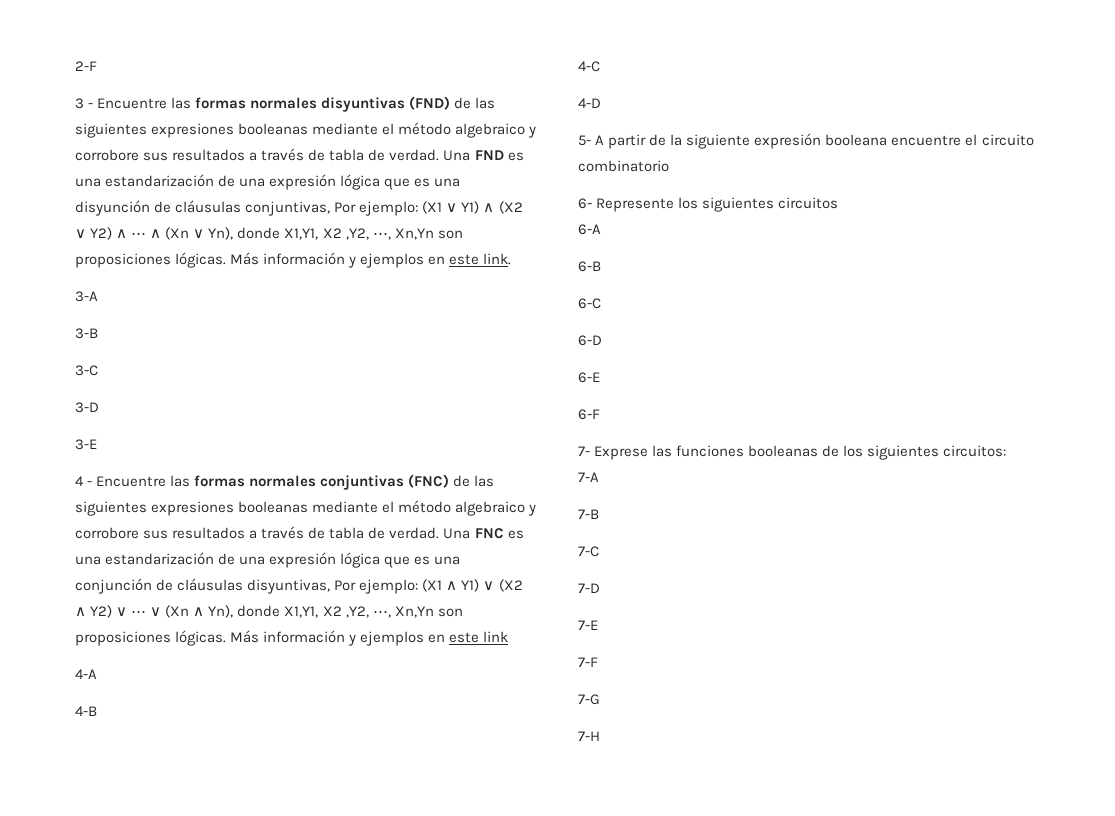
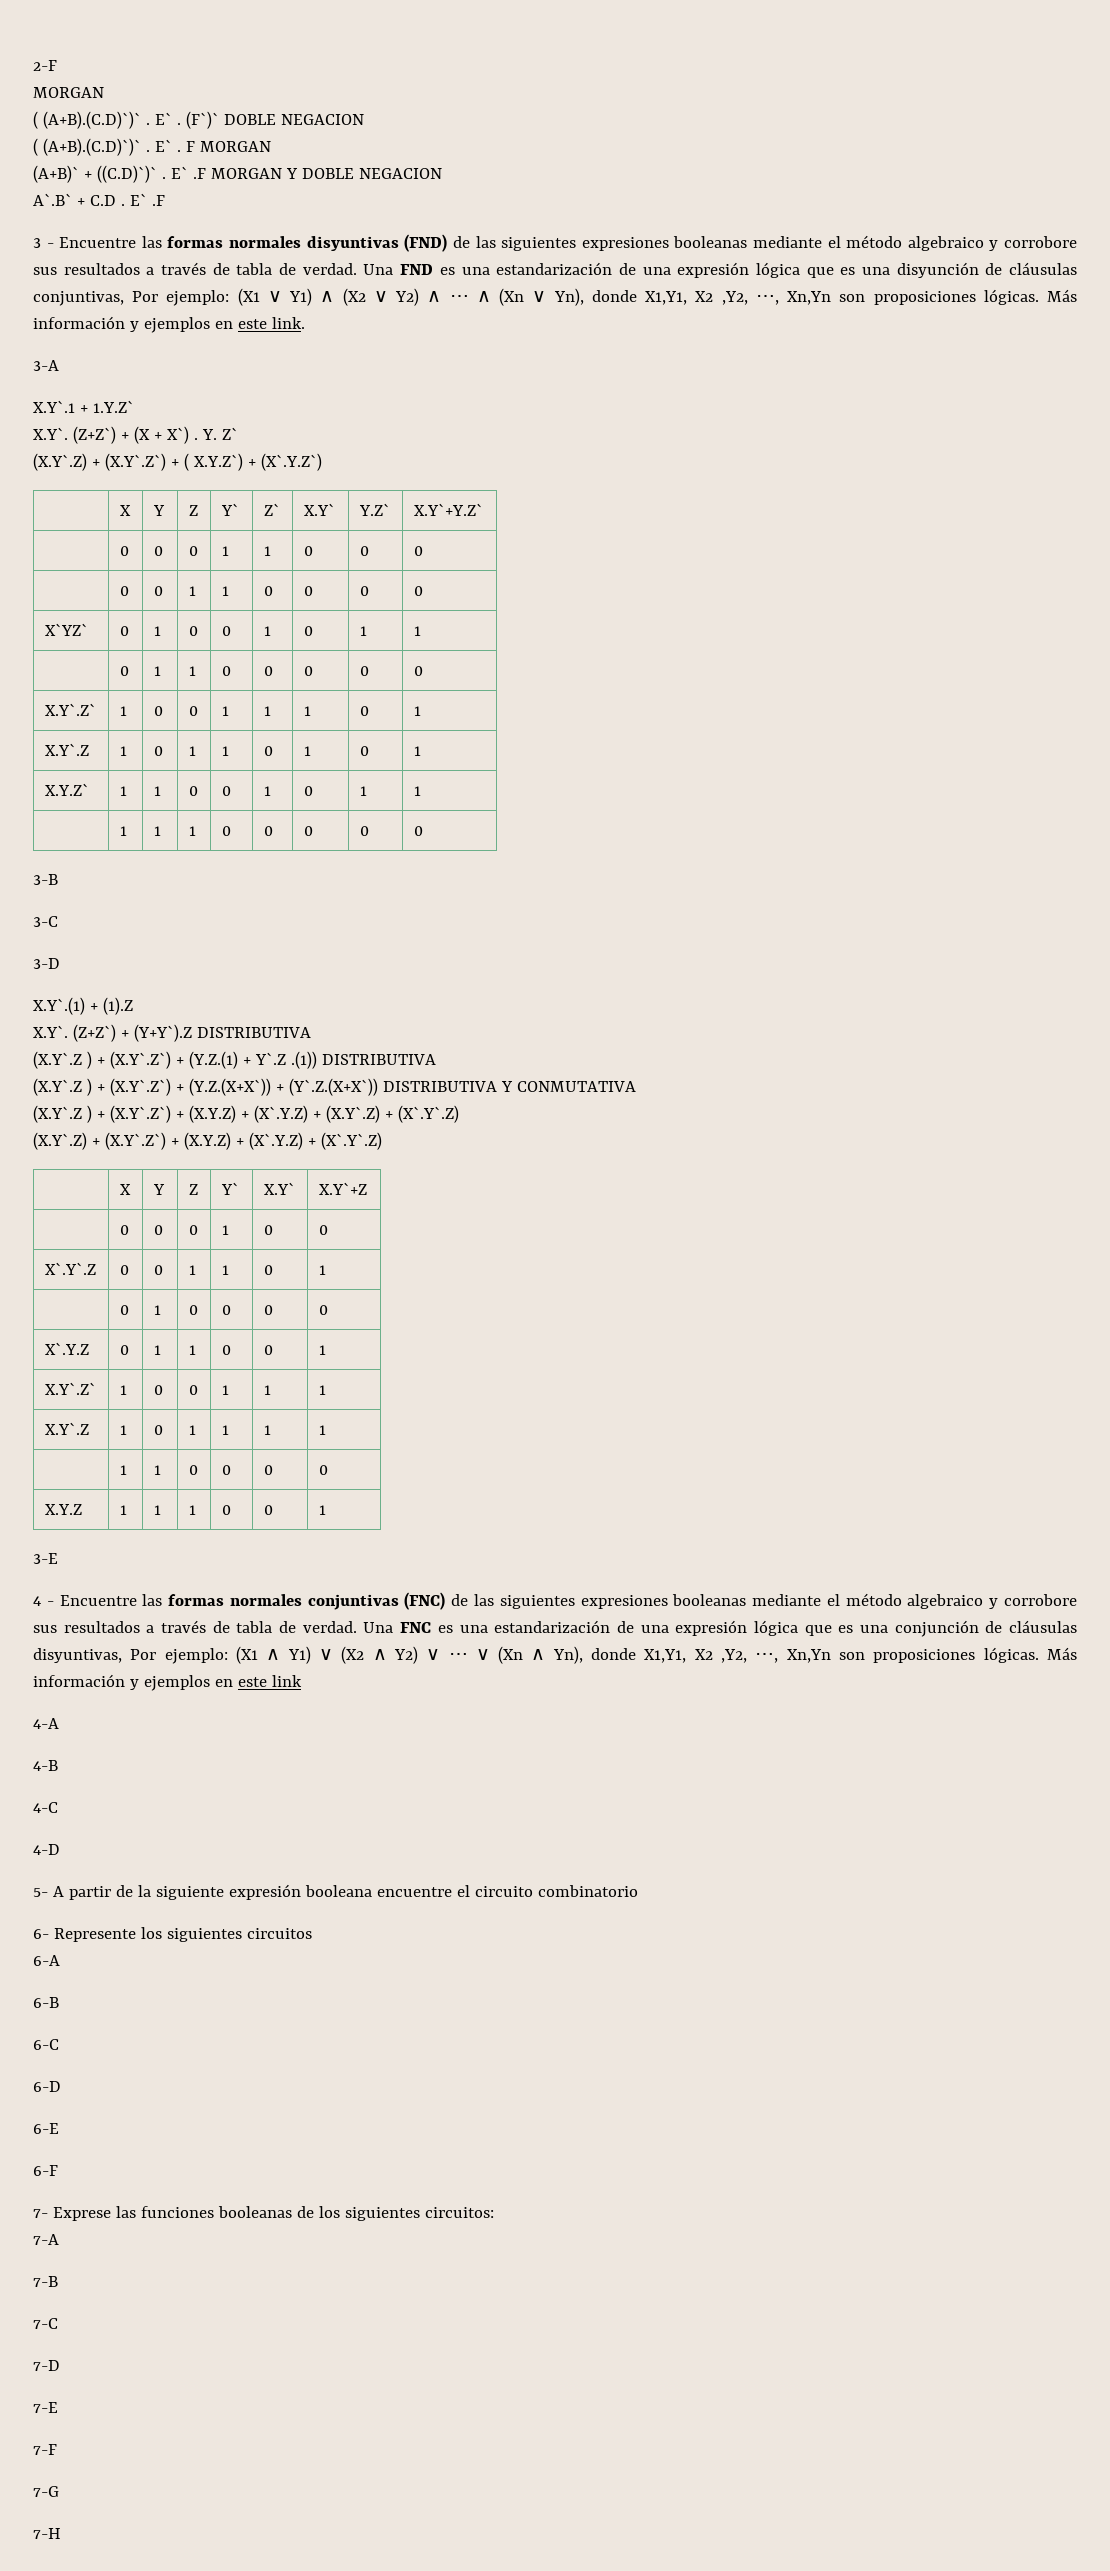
  2-F
+ MORGAN
+ ( (A+B).(C.D)`)` . E` . (F`)` DOBLE NEGACION
+ ( (A+B).(C.D)`)` . E` . F MORGAN
+ (A+B)` + ((C.D)`)` . E` .F MORGAN Y DOBLE NEGACION
+ A`.B` + C.D . E` .F
+ X.Y`.1 + 1.Y.Z`
+ X.Y`. (Z+Z`) + (X + X`) . Y. Z`
+ (X.Y`.Z) + (X.Y`.Z`) + ( X.Y.Z`) + (X`.Y.Z`)
+ | X | Y | Z | Y` | Z` | X.Y` | Y.Z` | X.Y`+Y.Z`
+ | 0 | 0 | 0 | 1 | 1 | 0 | 0 | 0
+ | 0 | 0 | 1 | 1 | 0 | 0 | 0 | 0
+ X`YZ` | 0 | 1 | 0 | 0 | 1 | 0 | 1 | 1
+ | 0 | 1 | 1 | 0 | 0 | 0 | 0 | 0
+ X.Y`.Z` | 1 | 0 | 0 | 1 | 1 | 1 | 0 | 1
+ X.Y`.Z | 1 | 0 | 1 | 1 | 0 | 1 | 0 | 1
+ X.Y.Z` | 1 | 1 | 0 | 0 | 1 | 0 | 1 | 1
+ | 1 | 1 | 1 | 0 | 0 | 0 | 0 | 0
  3-B
  3-C
  3-D
+ X.Y`.(1) + (1).Z
+ X.Y`. (Z+Z`) + (Y+Y`).Z DISTRIBUTIVA
+ (X.Y`.Z ) + (X.Y`.Z`) + (Y.Z.(1) + Y`.Z .(1)) DISTRIBUTIVA
+ (X.Y`.Z ) + (X.Y`.Z`) + (Y.Z.(X+X`)) + (Y`.Z.(X+X`)) DISTRIBUTIVA Y CONMUTATIVA
+ (X.Y`.Z ) + (X.Y`.Z`) + (X.Y.Z) + (X`.Y.Z) + (X.Y`.Z) + (X`.Y`.Z)
+ (X.Y`.Z) + (X.Y`.Z`) + (X.Y.Z) + (X`.Y.Z) + (X`.Y`.Z)
+ | X | Y | Z | Y` | X.Y` | X.Y`+Z
+ | 0 | 0 | 0 | 1 | 0 | 0
+ X`.Y`.Z | 0 | 0 | 1 | 1 | 0 | 1
+ | 0 | 1 | 0 | 0 | 0 | 0
+ X`.Y.Z | 0 | 1 | 1 | 0 | 0 | 1
+ X.Y`.Z` | 1 | 0 | 0 | 1 | 1 | 1
+ X.Y`.Z | 1 | 0 | 1 | 1 | 1 | 1
+ | 1 | 1 | 0 | 0 | 0 | 0
+ X.Y.Z | 1 | 1 | 1 | 0 | 0 | 1

